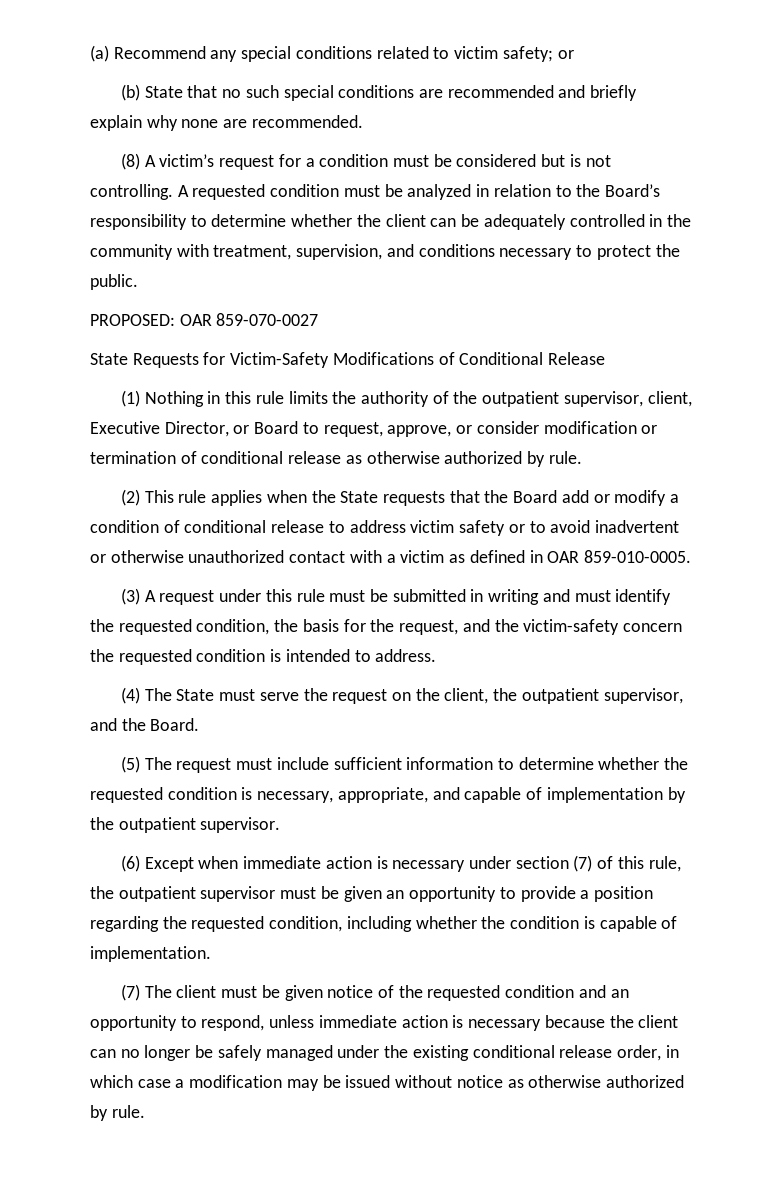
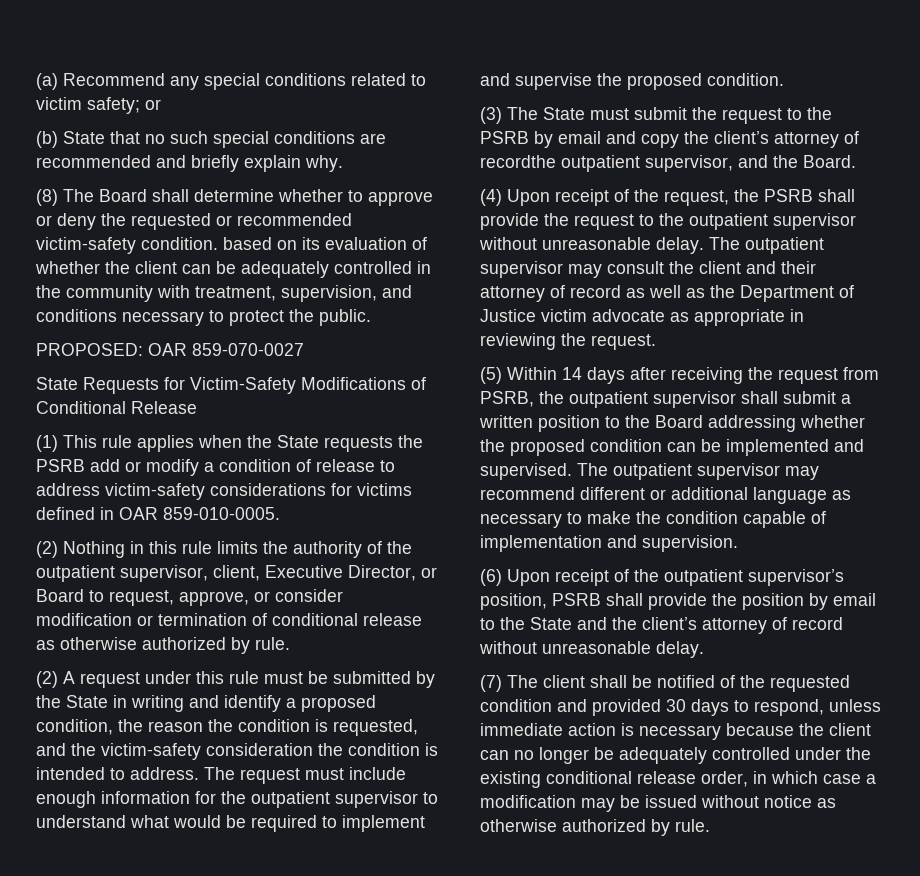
- (b) State that no such special conditions are recommended and briefly explain why none are recommended.
- (8) A victim’s request for a condition must be considered but is not controlling. A requested condition must be analyzed in relation to the Board’s responsibility to determine whether the client can be adequately controlled in the community with treatment, supervision, and conditions necessary to protect the public.
+ (b) State that no such special conditions are recommended and briefly explain why.
+ (8) The Board shall determine whether to approve or deny the requested or recommended victim-safety condition. based on its evaluation of whether the client can be adequately controlled in the community with treatment, supervision, and conditions necessary to protect the public.
- (1) Nothing in this rule limits the authority of the outpatient supervisor, client, Executive Director, or Board to request, approve, or consider modification or termination of conditional release as otherwise authorized by rule.
+ (1) This rule applies when the State requests the PSRB add or modify a condition of release to address victim-safety considerations for victims defined in OAR 859-010-0005.
+ (2) Nothing in this rule limits the authority of the outpatient supervisor, client, Executive Director, or Board to request, approve, or consider modification or termination of conditional release as otherwise authorized by rule.
- (2) This rule applies when the State requests that the Board add or modify a condition of conditional release to address victim safety or to avoid inadvertent or otherwise unauthorized contact with a victim as defined in OAR 859-010-0005.
- (3) A request under this rule must be submitted in writing and must identify the requested condition, the basis for the request, and the victim-safety concern the requested condition is intended to address.
- (4) The State must serve the request on the client, the outpatient supervisor, and the Board.
+ (2) A request under this rule must be submitted by the State in writing and identify a proposed condition, the reason the condition is requested, and the victim-safety consideration the condition is intended to address. The request must include enough information for the outpatient supervisor to understand what would be required to implement and supervise the proposed condition.
+ (3) The State must submit the request to the PSRB by email and copy the client’s attorney of recordthe outpatient supervisor, and the Board.
- (5) The request must include sufficient information to determine whether the requested condition is necessary, appropriate, and capable of implementation by the outpatient supervisor.
- (6) Except when immediate action is necessary under section (7) of this rule, the outpatient supervisor must be given an opportunity to provide a position regarding the requested condition, including whether the condition is capable of implementation.
+ (4) Upon receipt of the request, the PSRB shall provide the request to the outpatient supervisor without unreasonable delay. The outpatient supervisor may consult the client and their attorney of record as well as the Department of Justice victim advocate as appropriate in reviewing the request.
+ (5) Within 14 days after receiving the request from PSRB, the outpatient supervisor shall submit a written position to the Board addressing whether the proposed condition can be implemented and supervised. The outpatient supervisor may recommend different or additional language as necessary to make the condition capable of implementation and supervision.
+ (6) Upon receipt of the outpatient supervisor’s position, PSRB shall provide the position by email to the State and the client’s attorney of record without unreasonable delay.
- (7) The client must be given notice of the requested condition and an opportunity to respond, unless immediate action is necessary because the client can no longer be safely managed under the existing conditional release order, in which case a modification may be issued without notice as otherwise authorized by rule.
+ (7) The client shall be notified of the requested condition and provided 30 days to respond, unless immediate action is necessary because the client can no longer be adequately controlled under the existing conditional release order, in which case a modification may be issued without notice as otherwise authorized by rule.

